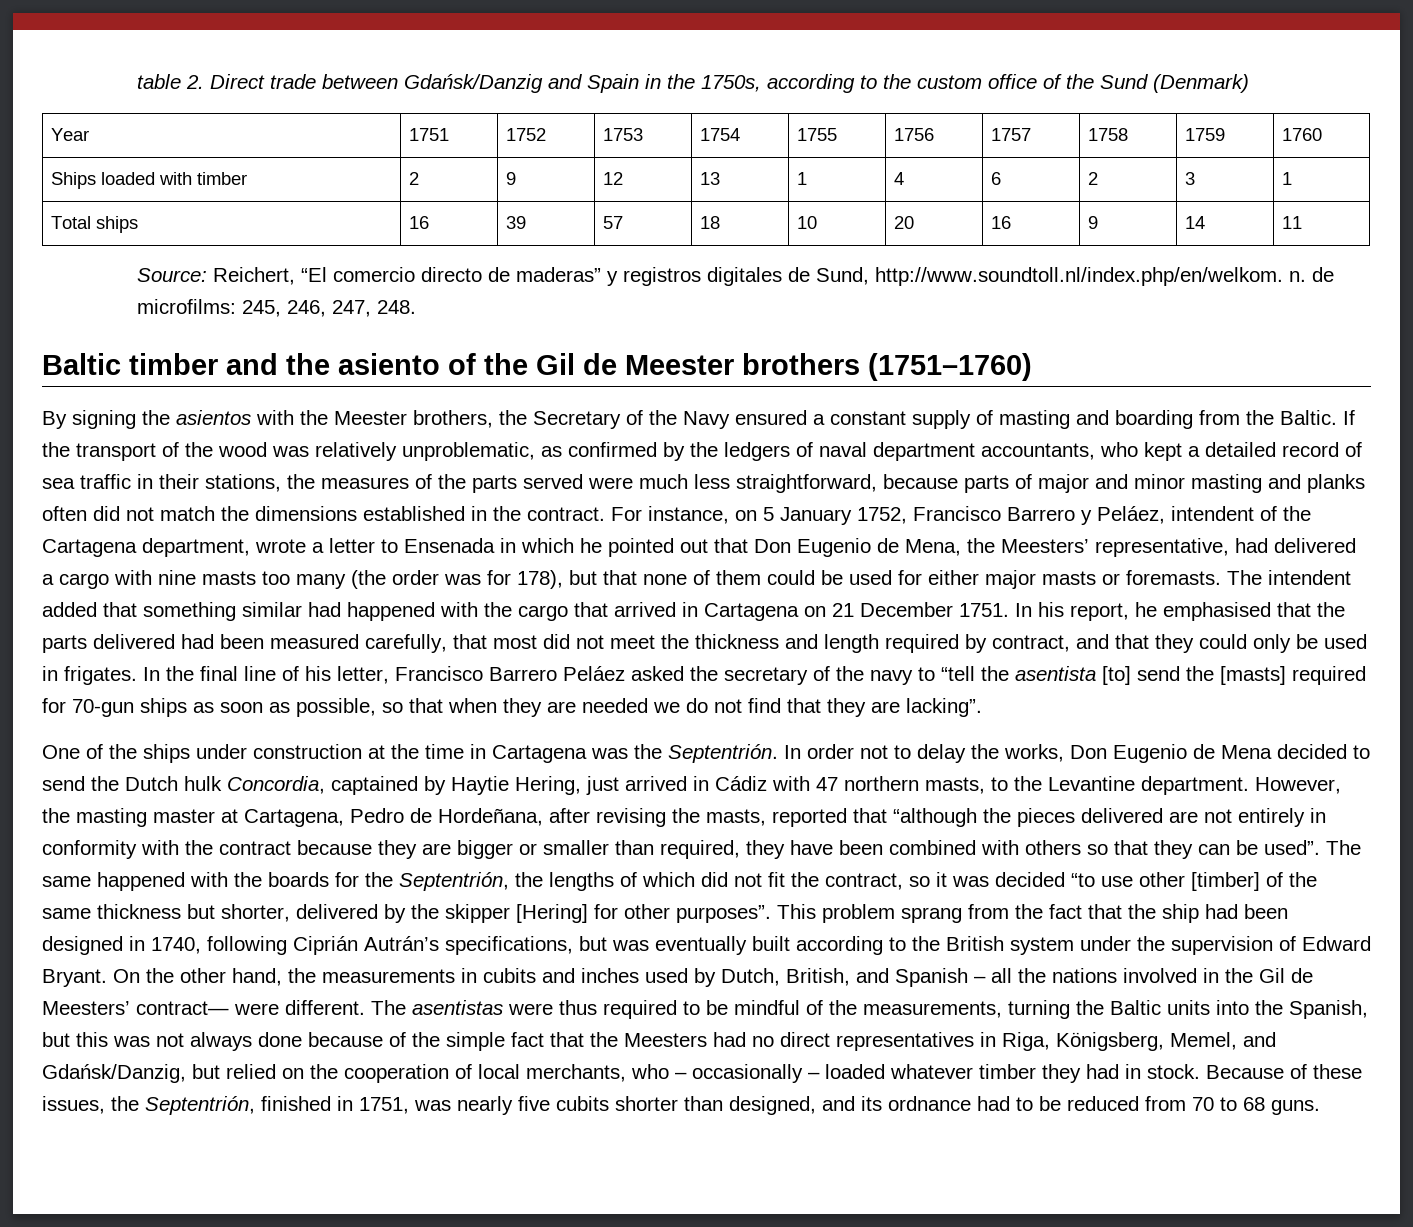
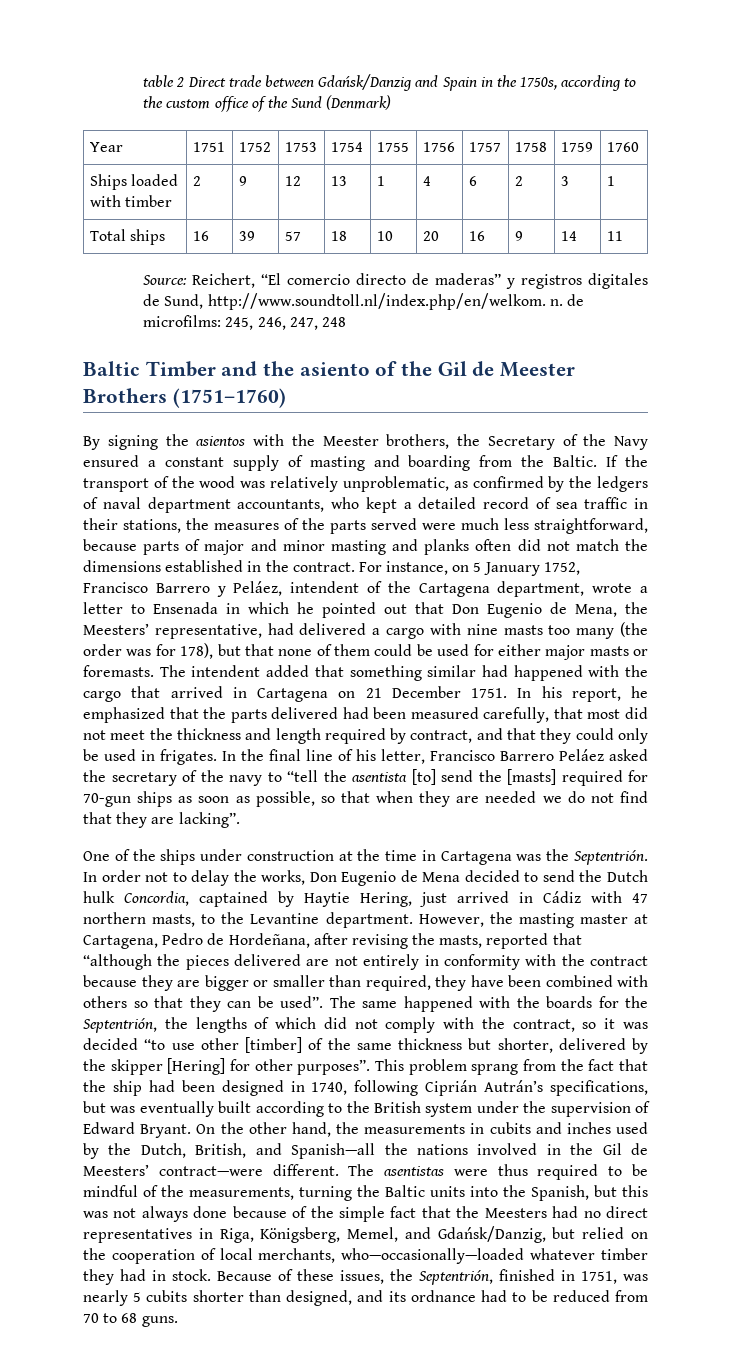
- table 2. Direct trade between Gdańsk/Danzig and Spain in the 1750s, according to the custom office of the Sund (Denmark)
+ table 2 Direct trade between Gdańsk/Danzig and Spain in the 1750s, according to the custom office of the Sund (Denmark)
- Source: Reichert, “El comercio directo de maderas” y registros digitales de Sund, http://www.soundtoll.nl/index.php/en/welkom. n. de microfilms: 245, 246, 247, 248.
- Baltic timber and the asiento of the Gil de Meester brothers (1751–1760)
+ Source: Reichert, “El comercio directo de maderas” y registros digitales de Sund, http://www.soundtoll.nl/index.php/en/welkom. n. de microfilms: 245, 246, 247, 248
+ Baltic Timber and the asiento of the Gil de Meester Brothers (1751–1760)
- In his report, he emphasised that the parts delivered had been measured carefully, that most did not meet the thickness and length required by contract, and that they could only be used in frigates.
+ In his report, he emphasized that the parts delivered had been measured carefully, that most did not meet the thickness and length required by contract, and that they could only be used in frigates.
- The same happened with the boards for the Septentrión, the lengths of which did not fit the contract, so it was decided “to use other [timber] of the same thickness but shorter, delivered by the skipper [Hering] for other purposes”.
+ The same happened with the boards for the Septentrión, the lengths of which did not comply with the contract, so it was decided “to use other [timber] of the same thickness but shorter, delivered by the skipper [Hering] for other purposes”.
- On the other hand, the measurements in cubits and inches used by Dutch, British, and Spanish – all the nations involved in the Gil de Meesters’ contract— were different.
+ On the other hand, the measurements in cubits and inches used by the Dutch, British, and Spanish—all the nations involved in the Gil de Meesters’ contract—were different.
- The asentistas were thus required to be mindful of the measurements, turning the Baltic units into the Spanish, but this was not always done because of the simple fact that the Meesters had no direct representatives in Riga, Königsberg, Memel, and Gdańsk/Danzig, but relied on the cooperation of local merchants, who – occasionally – loaded whatever timber they had in stock.
+ The asentistas were thus required to be mindful of the measurements, turning the Baltic units into the Spanish, but this was not always done because of the simple fact that the Meesters had no direct representatives in Riga, Königsberg, Memel, and Gdańsk/Danzig, but relied on the cooperation of local merchants, who—occasionally—loaded whatever timber they had in stock.
- Because of these issues, the Septentrión, finished in 1751, was nearly five cubits shorter than designed, and its ordnance had to be reduced from 70 to 68 guns.
+ Because of these issues, the Septentrión, finished in 1751, was nearly 5 cubits shorter than designed, and its ordnance had to be reduced from 70 to 68 guns.

